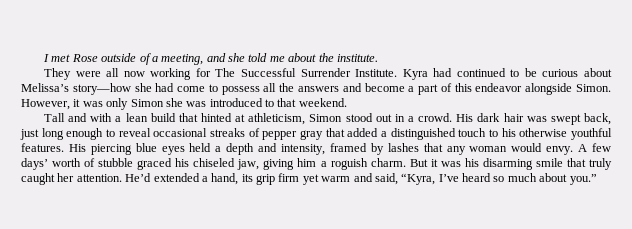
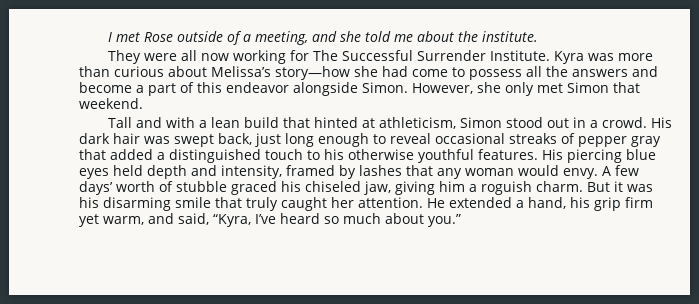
- Kyra had continued to be curious about Melissa’s story—how she had come to possess all the answers and become a part of this endeavor alongside Simon.
+ Kyra was more than curious about Melissa’s story—how she had come to possess all the answers and become a part of this endeavor alongside Simon.
- However, it was only Simon she was introduced to that weekend.
+ However, she only met Simon that weekend.
- His piercing blue eyes held a depth and intensity, framed by lashes that any woman would envy.
+ His piercing blue eyes held depth and intensity, framed by lashes that any woman would envy.
- He’d extended a hand, its grip firm yet warm and said, “Kyra, I’ve heard so much about you.”
+ He extended a hand, his grip firm yet warm, and said, “Kyra, I’ve heard so much about you.”

